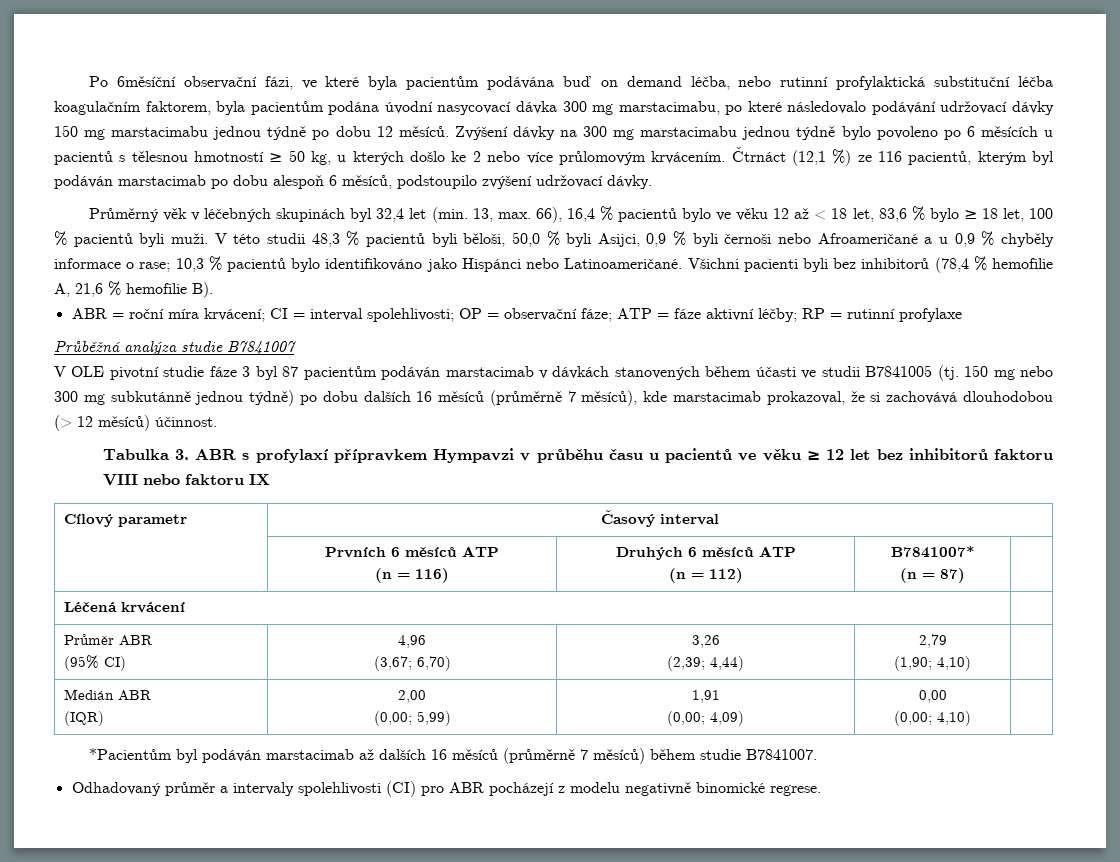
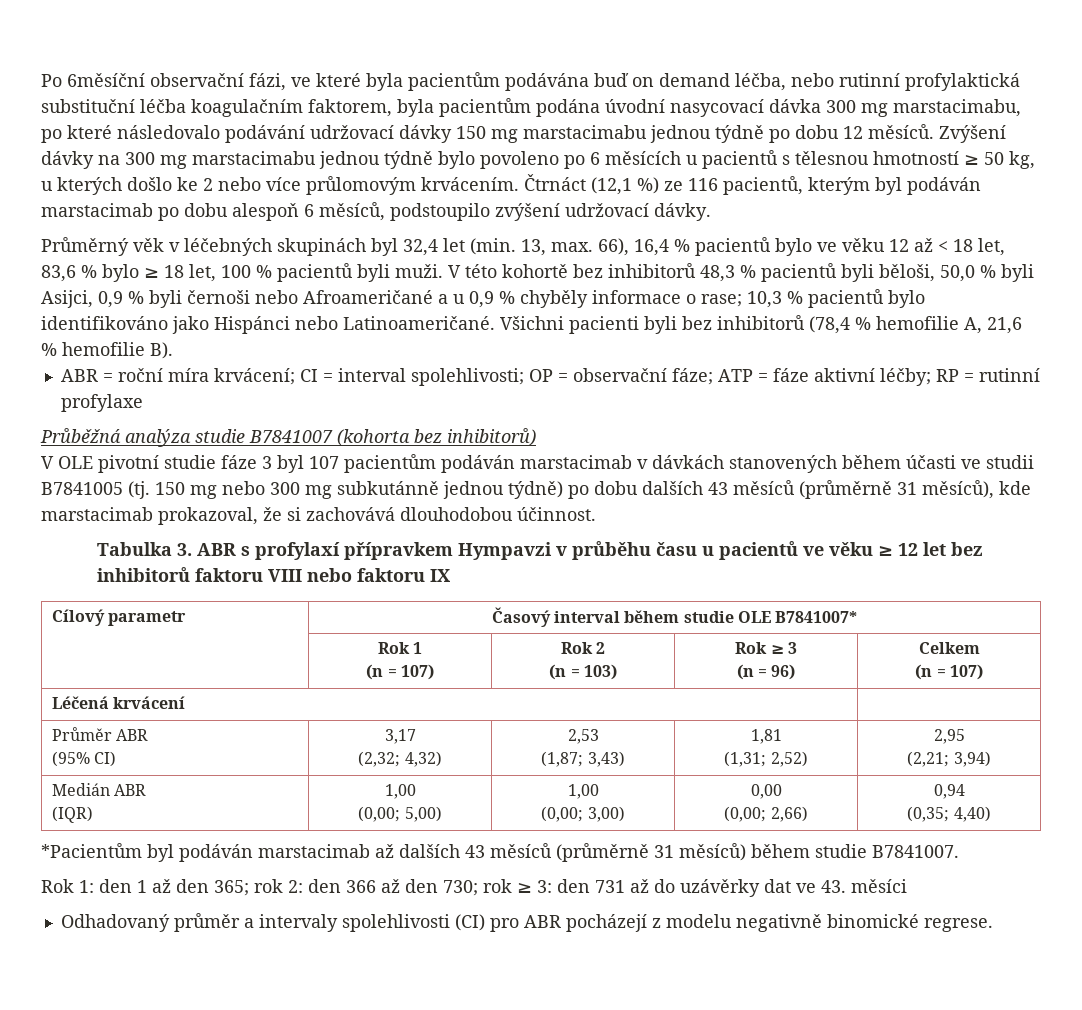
- V této studii 48,3 % pacientů byli běloši, 50,0 % byli Asijci, 0,9 % byli černoši nebo Afroameričané a u 0,9 % chyběly informace o rase; 10,3 % pacientů bylo identifikováno jako Hispánci nebo Latinoameričané.
+ V této kohortě bez inhibitorů 48,3 % pacientů byli běloši, 50,0 % byli Asijci, 0,9 % byli černoši nebo Afroameričané a u 0,9 % chyběly informace o rase; 10,3 % pacientů bylo identifikováno jako Hispánci nebo Latinoameričané.
- Průběžná analýza studie B7841007
+ Průběžná analýza studie B7841007 (kohorta bez inhibitorů)
- V OLE pivotní studie fáze 3 byl 87 pacientům podáván marstacimab v dávkách stanovených během účasti ve studii B7841005 (tj.
+ V OLE pivotní studie fáze 3 byl 107 pacientům podáván marstacimab v dávkách stanovených během účasti ve studii B7841005 (tj.
- 150 mg nebo 300 mg subkutánně jednou týdně) po dobu dalších 16 měsíců (průměrně 7 měsíců), kde marstacimab prokazoval, že si zachovává dlouhodobou (> 12 měsíců) účinnost.
+ 150 mg nebo 300 mg subkutánně jednou týdně) po dobu dalších 43 měsíců (průměrně 31 měsíců), kde marstacimab prokazoval, že si zachovává dlouhodobou účinnost.
- Cílový parametr | Časový interval
- | Prvních 6 měsíců ATP
- (n = 116) | Druhých 6 měsíců ATP
- (n = 112) | B7841007*
- (n = 87) |
+ Cílový parametr | Časový interval během studie OLE B7841007*
+ | Rok 1
+ (n = 107) | Rok 2
+ (n = 103) | Rok ≥ 3
+ (n = 96) | Celkem
+ (n = 107)
  Průměr ABR
- (95% CI) | 4,96
- (3,67; 6,70) | 3,26
- (2,39; 4,44) | 2,79
- (1,90; 4,10) |
+ (95% CI) | 3,17
+ (2,32; 4,32) | 2,53
+ (1,87; 3,43) | 1,81
+ (1,31; 2,52) | 2,95
+ (2,21; 3,94)
  Medián ABR
- (IQR) | 2,00
- (0,00; 5,99) | 1,91
- (0,00; 4,09) | 0,00
- (0,00; 4,10) |
+ (IQR) | 1,00
+ (0,00; 5,00) | 1,00
+ (0,00; 3,00) | 0,00
+ (0,00; 2,66) | 0,94
+ (0,35; 4,40)
- *Pacientům byl podáván marstacimab až dalších 16 měsíců (průměrně 7 měsíců) během studie B7841007.
+ *Pacientům byl podáván marstacimab až dalších 43 měsíců (průměrně 31 měsíců) během studie B7841007.
+ Rok 1: den 1 až den 365; rok 2: den 366 až den 730; rok ≥ 3: den 731 až do uzávěrky dat ve 43. měsíci

